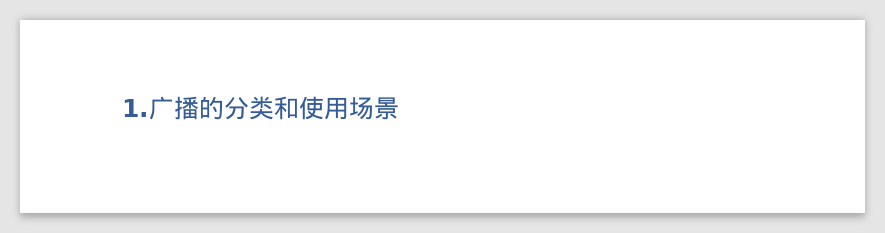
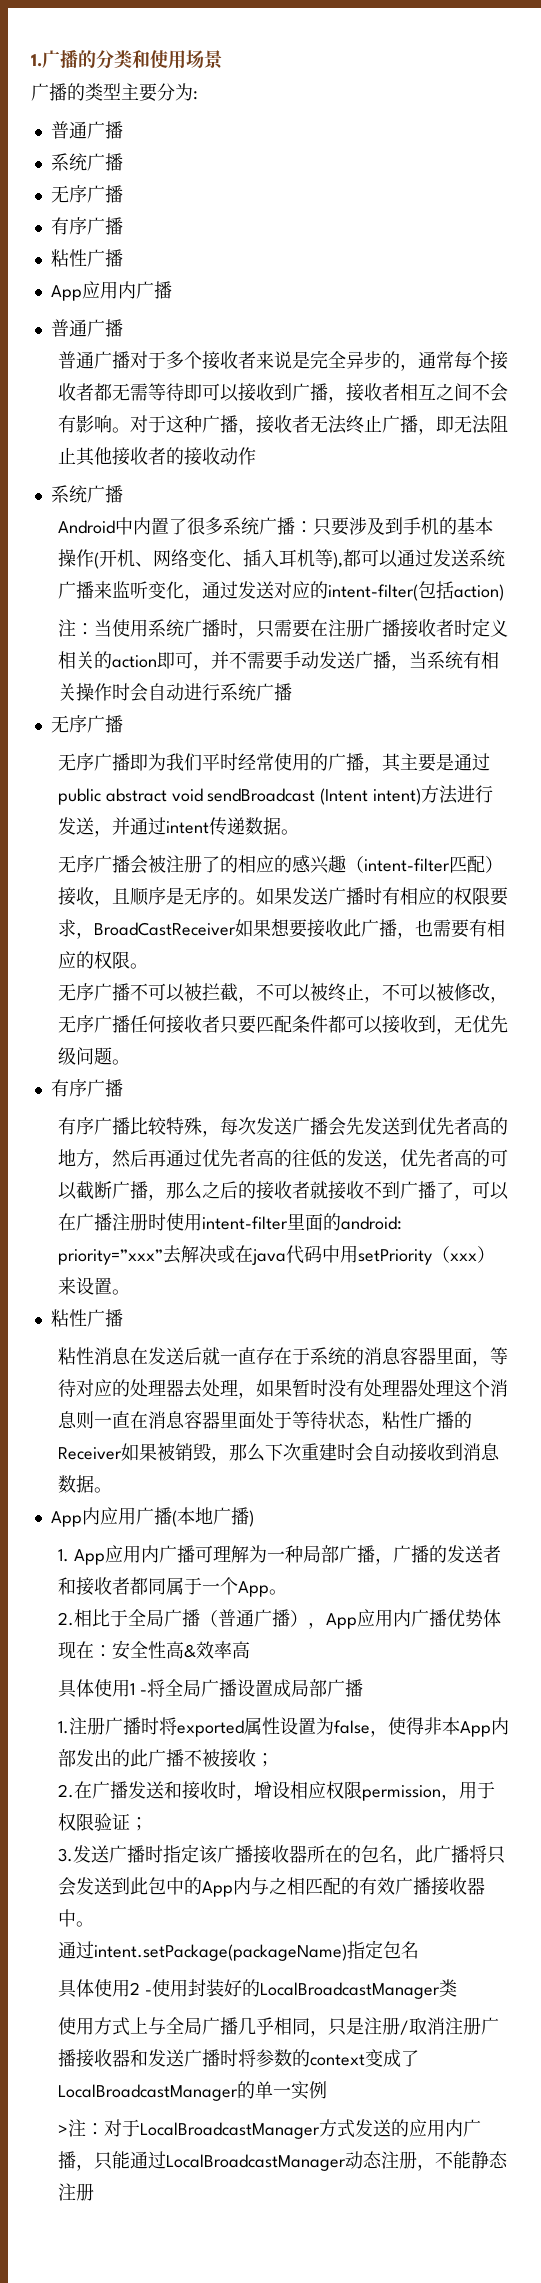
+ 广播的类型主要分为:
+ 普通广播
+ 系统广播
+ 无序广播
+ 有序广播
+ 粘性广播
+ App应用内广播
+ 普通广播
+ 普通广播对于多个接收者来说是完全异步的，通常每个接收者都无需等待即可以接收到广播，接收者相互之间不会有影响。对于这种广播，接收者无法终止广播，即无法阻止其他接收者的接收动作
+ 系统广播
+ Android中内置了很多系统广播：只要涉及到手机的基本操作(开机、网络变化、插入耳机等),都可以通过发送系统广播来监听变化，通过发送对应的intent-filter(包括action)
+ 注：当使用系统广播时，只需要在注册广播接收者时定义相关的action即可，并不需要手动发送广播，当系统有相关操作时会自动进行系统广播
+ 无序广播
+ 无序广播即为我们平时经常使用的广播，其主要是通过public abstract void sendBroadcast (Intent intent)方法进行发送，并通过intent传递数据。
+ 无序广播会被注册了的相应的感兴趣（intent-filter匹配）接收，且顺序是无序的。如果发送广播时有相应的权限要求，BroadCastReceiver如果想要接收此广播，也需要有相应的权限。
+ 无序广播不可以被拦截，不可以被终止，不可以被修改，无序广播任何接收者只要匹配条件都可以接收到，无优先级问题。
+ 有序广播
+ 有序广播比较特殊，每次发送广播会先发送到优先者高的地方，然后再通过优先者高的往低的发送，优先者高的可以截断广播，那么之后的接收者就接收不到广播了，可以在广播注册时使用intent-filter里面的android: priority=”xxx”去解决或在java代码中用setPriority（xxx）来设置。
+ 粘性广播
+ 粘性消息在发送后就一直存在于系统的消息容器里面，等待对应的处理器去处理，如果暂时没有处理器处理这个消息则一直在消息容器里面处于等待状态，粘性广播的Receiver如果被销毁，那么下次重建时会自动接收到消息数据。
+ App内应用广播(本地广播)
+ 1. App应用内广播可理解为一种局部广播，广播的发送者和接收者都同属于一个App。
+ 2.相比于全局广播（普通广播），App应用内广播优势体现在：安全性高&效率高
+ 具体使用1 -将全局广播设置成局部广播
+ 1.注册广播时将exported属性设置为false，使得非本App内部发出的此广播不被接收；
+ 2.在广播发送和接收时，增设相应权限permission，用于权限验证；
+ 3.发送广播时指定该广播接收器所在的包名，此广播将只会发送到此包中的App内与之相匹配的有效广播接收器中。
+ 通过intent.setPackage(packageName)指定包名
+ 具体使用2 -使用封装好的LocalBroadcastManager类
+ 使用方式上与全局广播几乎相同，只是注册/取消注册广播接收器和发送广播时将参数的context变成了LocalBroadcastManager的单一实例
+ >注：对于LocalBroadcastManager方式发送的应用内广播，只能通过LocalBroadcastManager动态注册，不能静态注册

